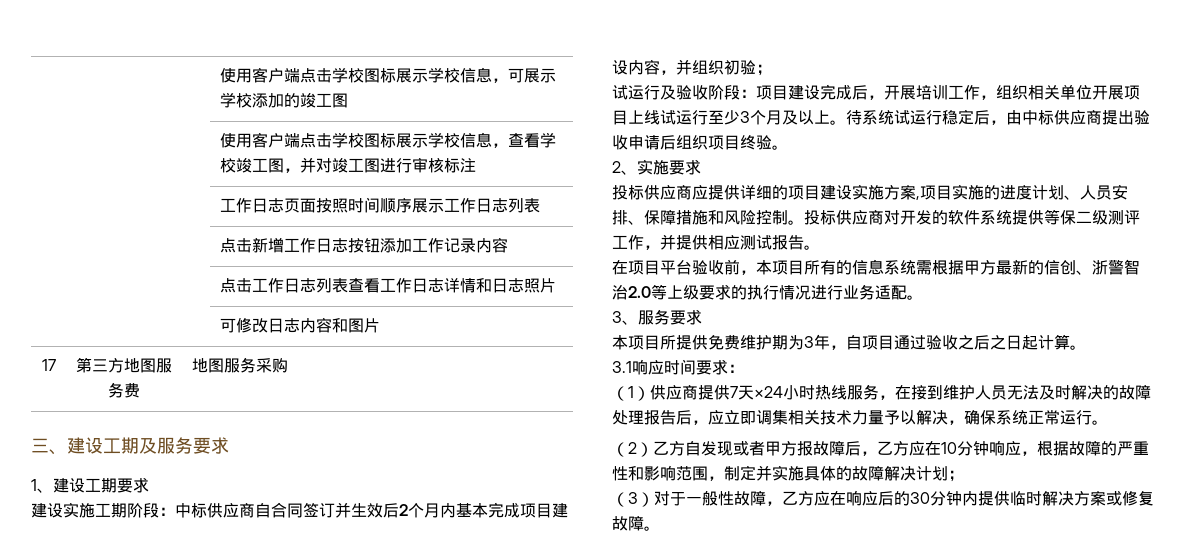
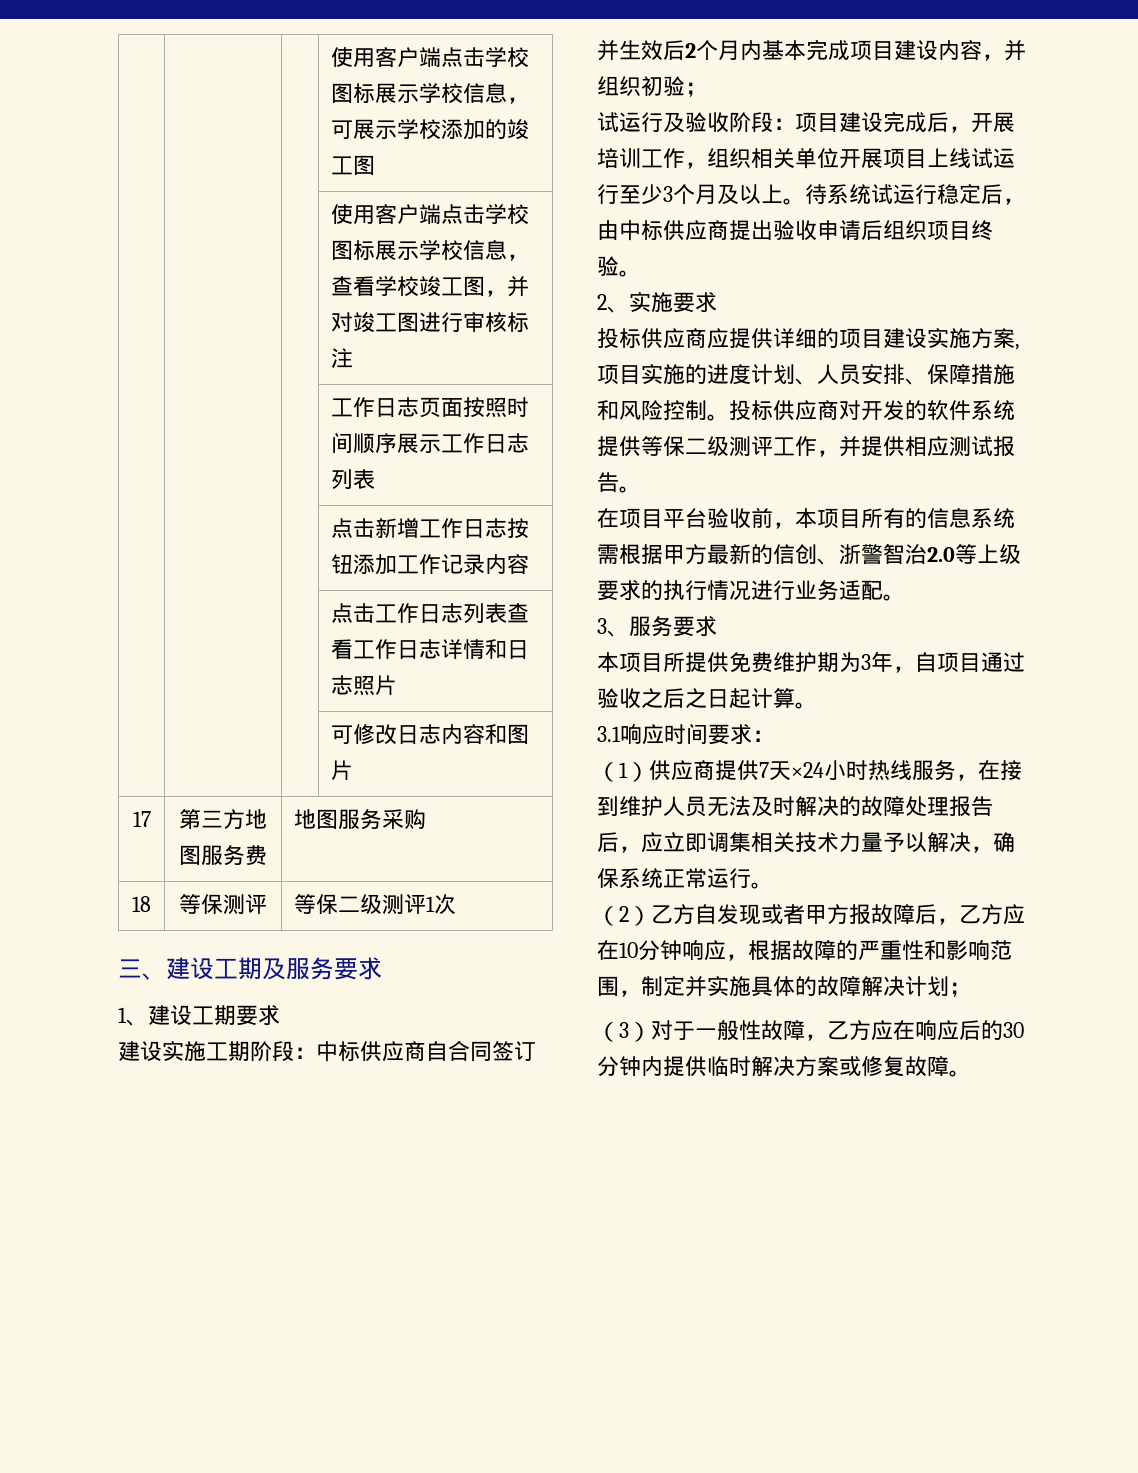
+ 18 | 等保测评 | 等保二级测评1次

